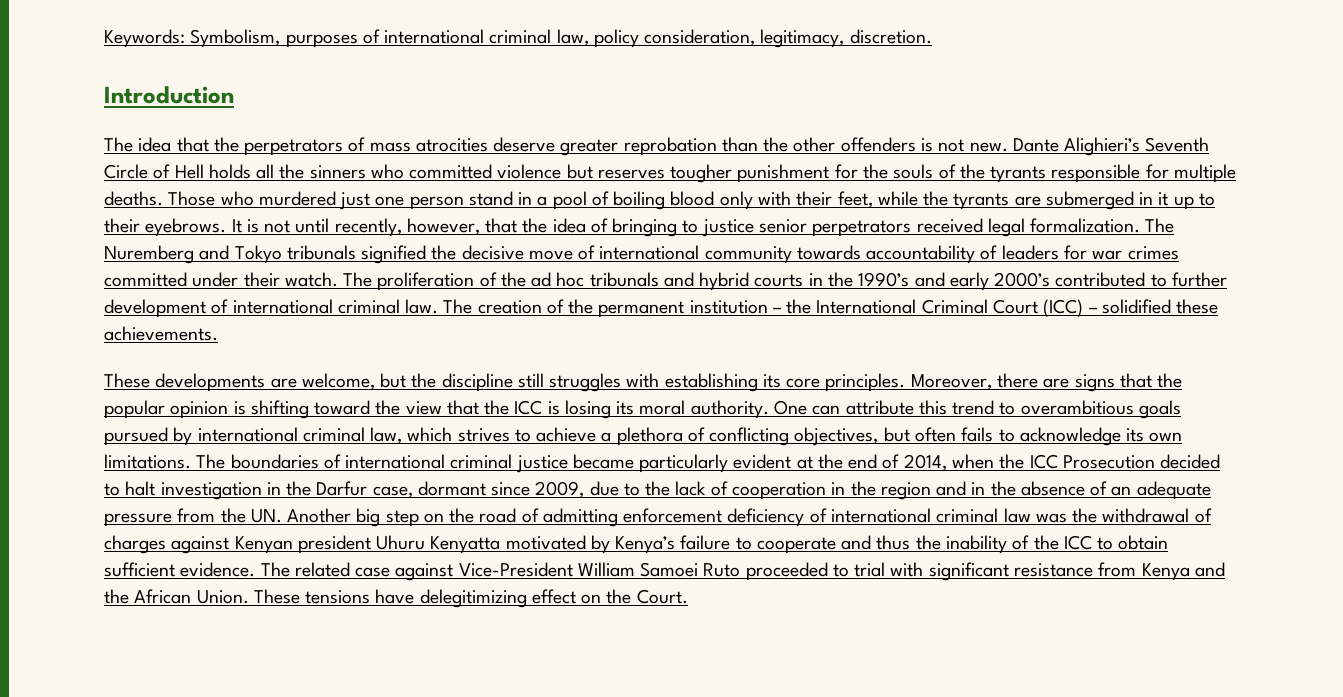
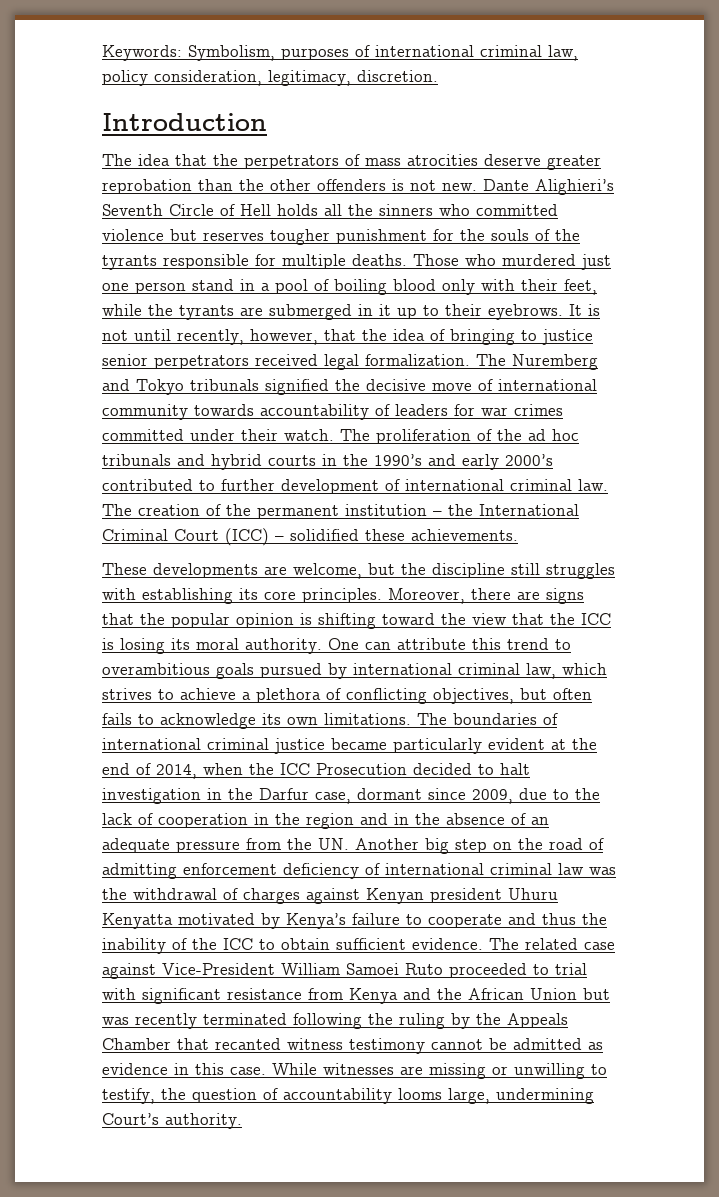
- The related case against Vice-President William Samoei Ruto proceeded to trial with significant resistance from Kenya and the African Union. These tensions have delegitimizing effect on the Court.
+ The related case against Vice-President William Samoei Ruto proceeded to trial with significant resistance from Kenya and the African Union but was recently terminated following the ruling by the Appeals Chamber that recanted witness testimony cannot be admitted as evidence in this case. While witnesses are missing or unwilling to testify, the question of accountability looms large, undermining Court’s authority.

